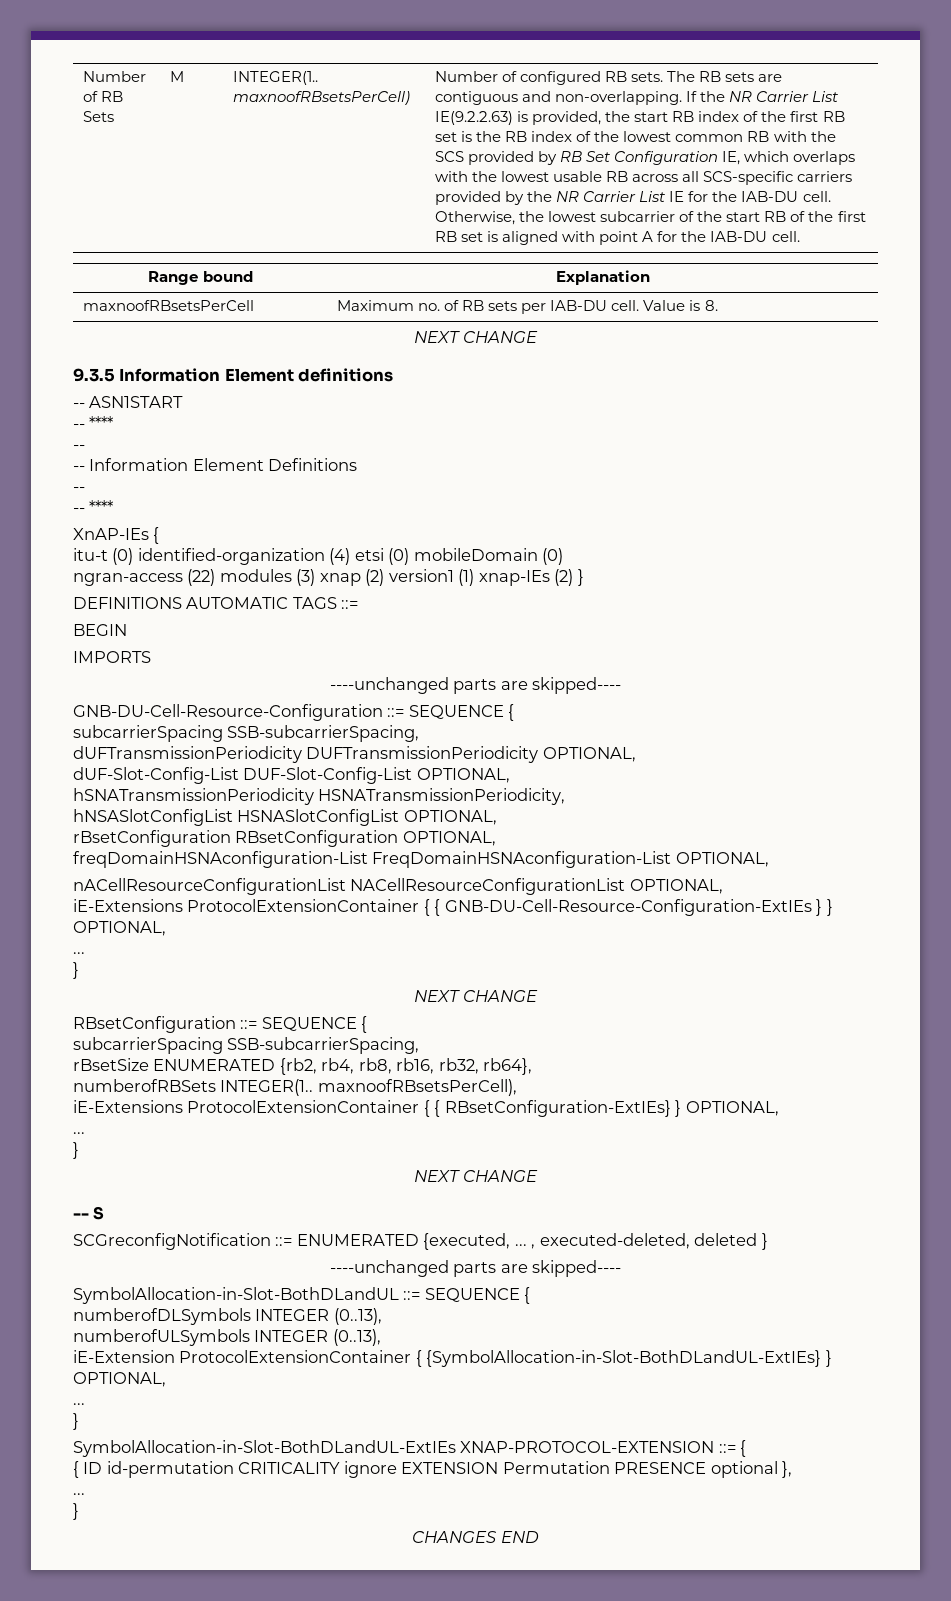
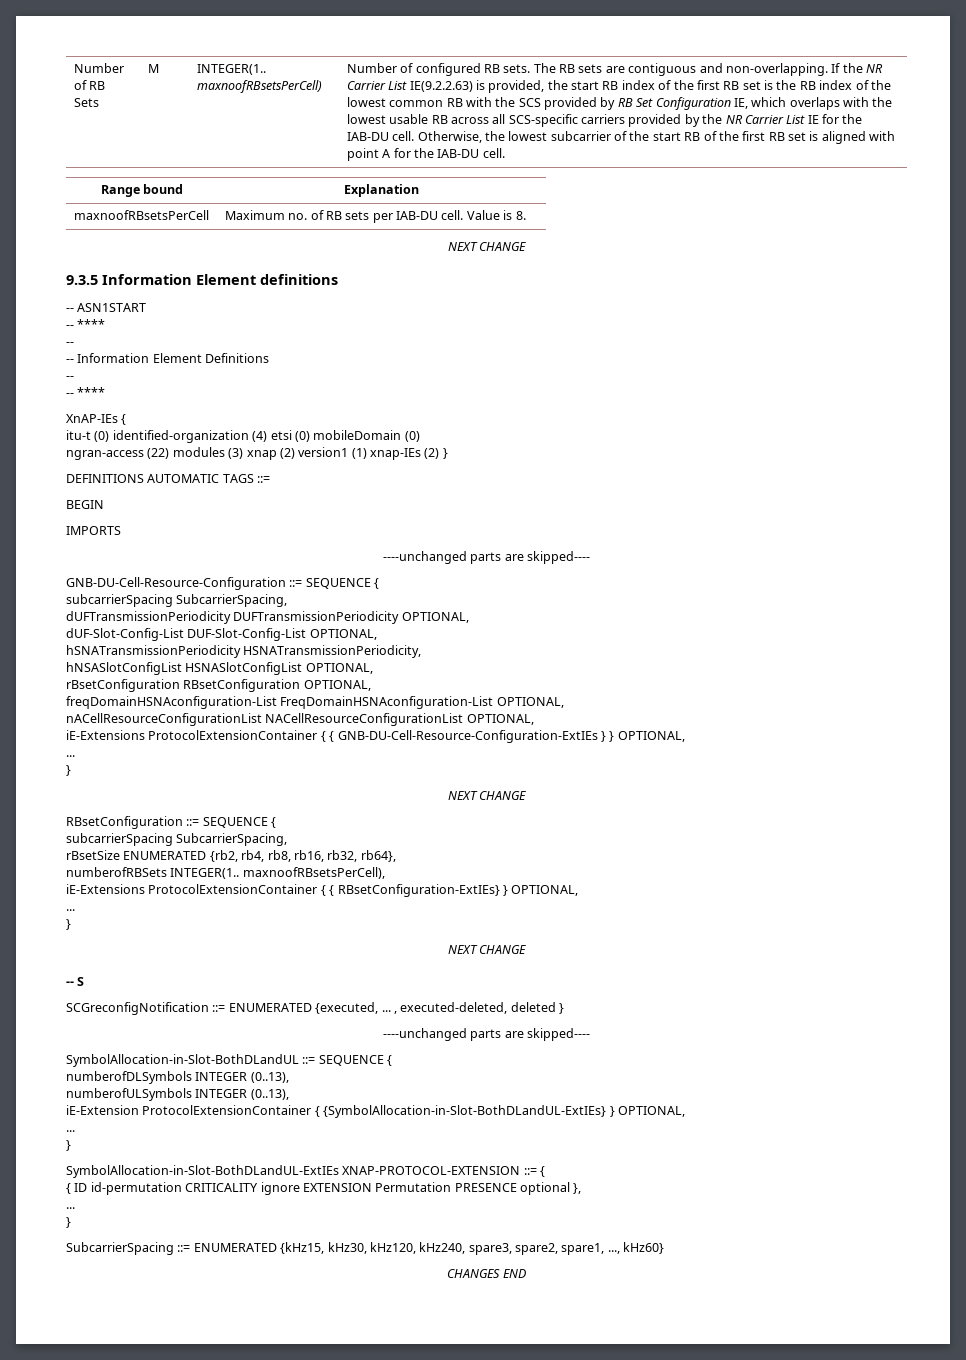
  GNB-DU-Cell-Resource-Configuration ::= SEQUENCE {
- subcarrierSpacing SSB-subcarrierSpacing,
+ subcarrierSpacing SubcarrierSpacing,
  RBsetConfiguration ::= SEQUENCE {
- subcarrierSpacing SSB-subcarrierSpacing,
+ subcarrierSpacing SubcarrierSpacing,
+ SubcarrierSpacing ::= ENUMERATED {kHz15, kHz30, kHz120, kHz240, spare3, spare2, spare1, ..., kHz60}

